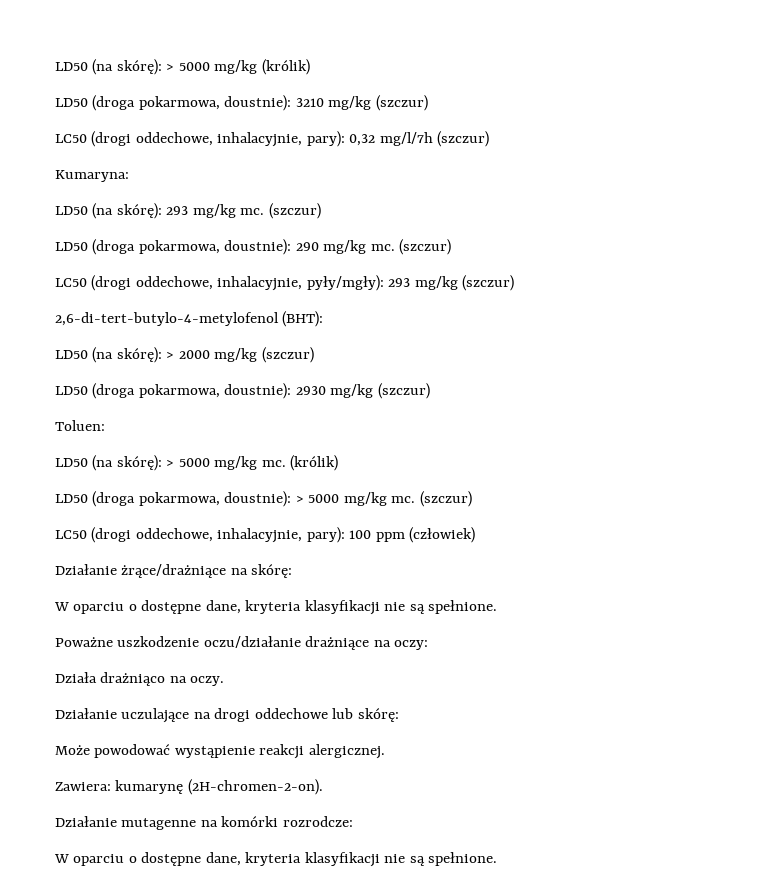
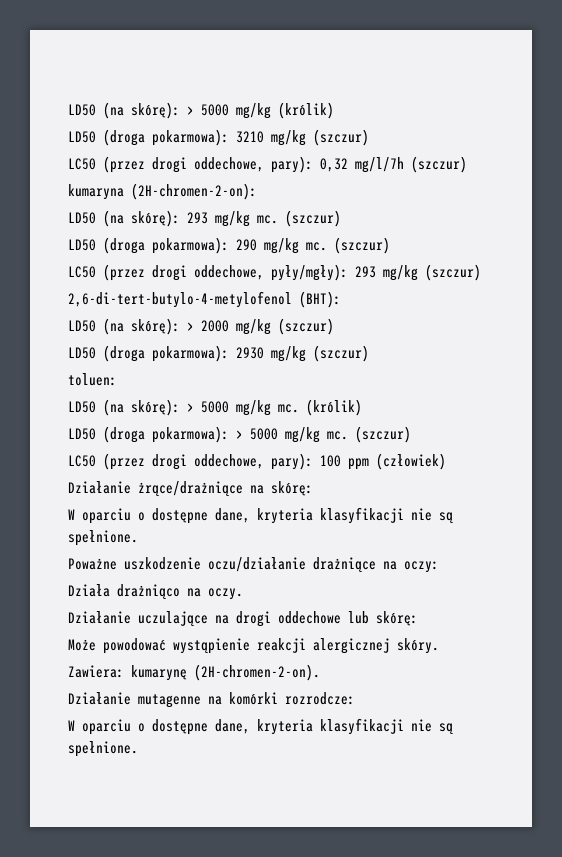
- LD50 (droga pokarmowa, doustnie): 3210 mg/kg (szczur)
+ LD50 (droga pokarmowa): 3210 mg/kg (szczur)
- LC50 (drogi oddechowe, inhalacyjnie, pary): 0,32 mg/l/7h (szczur)
+ LC50 (przez drogi oddechowe, pary): 0,32 mg/l/7h (szczur)
- Kumaryna:
+ kumaryna (2H-chromen-2-on):
- LD50 (droga pokarmowa, doustnie): 290 mg/kg mc.
+ LD50 (droga pokarmowa): 290 mg/kg mc.
- LC50 (drogi oddechowe, inhalacyjnie, pyły/mgły): 293 mg/kg (szczur)
+ LC50 (przez drogi oddechowe, pyły/mgły): 293 mg/kg (szczur)
- LD50 (droga pokarmowa, doustnie): 2930 mg/kg (szczur)
+ LD50 (droga pokarmowa): 2930 mg/kg (szczur)
- Toluen:
+ toluen:
- LD50 (droga pokarmowa, doustnie): > 5000 mg/kg mc.
+ LD50 (droga pokarmowa): > 5000 mg/kg mc.
- LC50 (drogi oddechowe, inhalacyjnie, pary): 100 ppm (człowiek)
+ LC50 (przez drogi oddechowe, pary): 100 ppm (człowiek)
- Może powodować wystąpienie reakcji alergicznej.
+ Może powodować wystąpienie reakcji alergicznej skóry.

